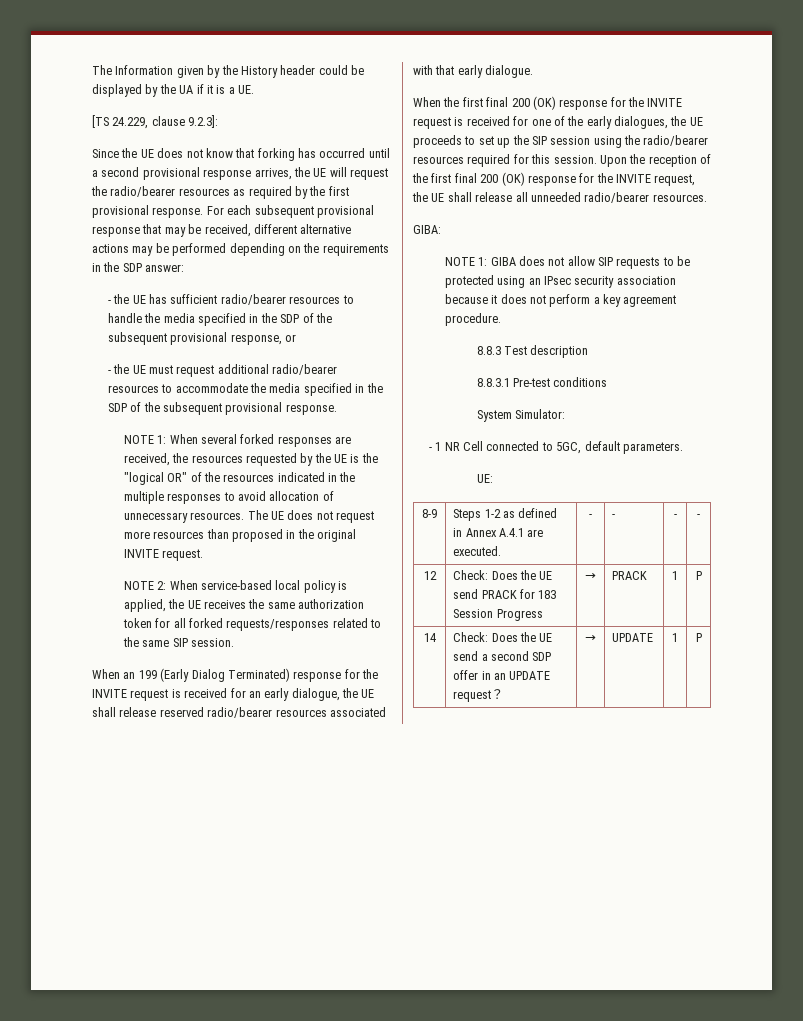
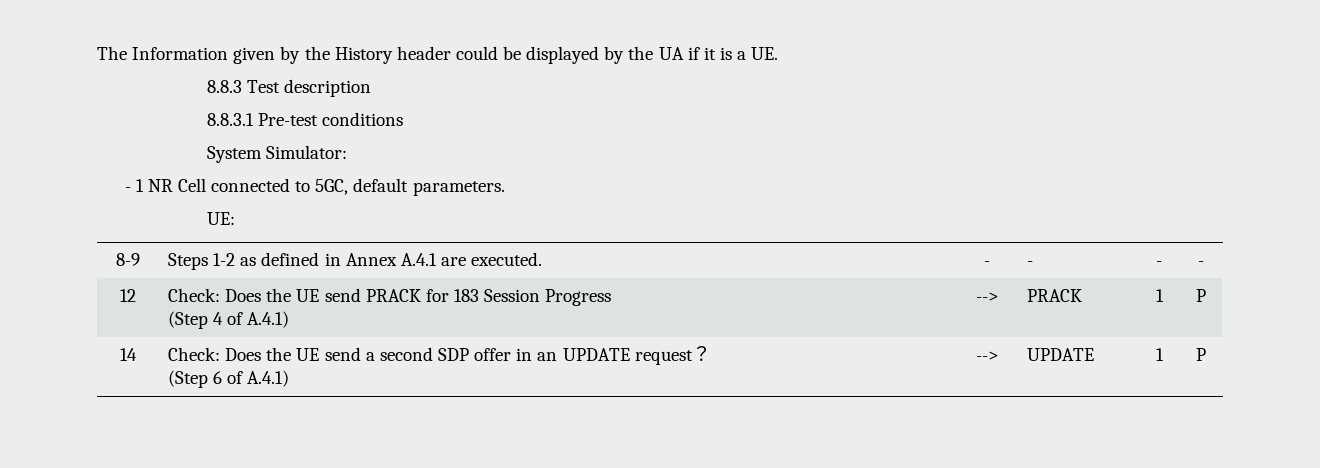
- [TS 24.229, clause 9.2.3]:
- Since the UE does not know that forking has occurred until a second provisional response arrives, the UE will request the radio/bearer resources as required by the first provisional response. For each subsequent provisional response that may be received, different alternative actions may be performed depending on the requirements in the SDP answer:
- - the UE has sufficient radio/bearer resources to handle the media specified in the SDP of the subsequent provisional response, or
- - the UE must request additional radio/bearer resources to accommodate the media specified in the SDP of the subsequent provisional response.
- NOTE 1: When several forked responses are received, the resources requested by the UE is the "logical OR" of the resources indicated in the multiple responses to avoid allocation of unnecessary resources. The UE does not request more resources than proposed in the original INVITE request.
- NOTE 2: When service-based local policy is applied, the UE receives the same authorization token for all forked requests/responses related to the same SIP session.
- When an 199 (Early Dialog Terminated) response for the INVITE request is received for an early dialogue, the UE shall release reserved radio/bearer resources associated with that early dialogue.
- When the first final 200 (OK) response for the INVITE request is received for one of the early dialogues, the UE proceeds to set up the SIP session using the radio/bearer resources required for this session. Upon the reception of the first final 200 (OK) response for the INVITE request, the UE shall release all unneeded radio/bearer resources.
- GIBA:
- NOTE 1: GIBA does not allow SIP requests to be protected using an IPsec security association because it does not perform a key agreement procedure.
- 12 | Check: Does the UE send PRACK for 183 Session Progress | → | PRACK | 1 | P
+ 12 | Check: Does the UE send PRACK for 183 Session Progress
+ (Step 4 of A.4.1) | --> | PRACK | 1 | P
- 14 | Check: Does the UE send a second SDP offer in an UPDATE request？ | → | UPDATE | 1 | P
+ 14 | Check: Does the UE send a second SDP offer in an UPDATE request？
+ (Step 6 of A.4.1) | --> | UPDATE | 1 | P

